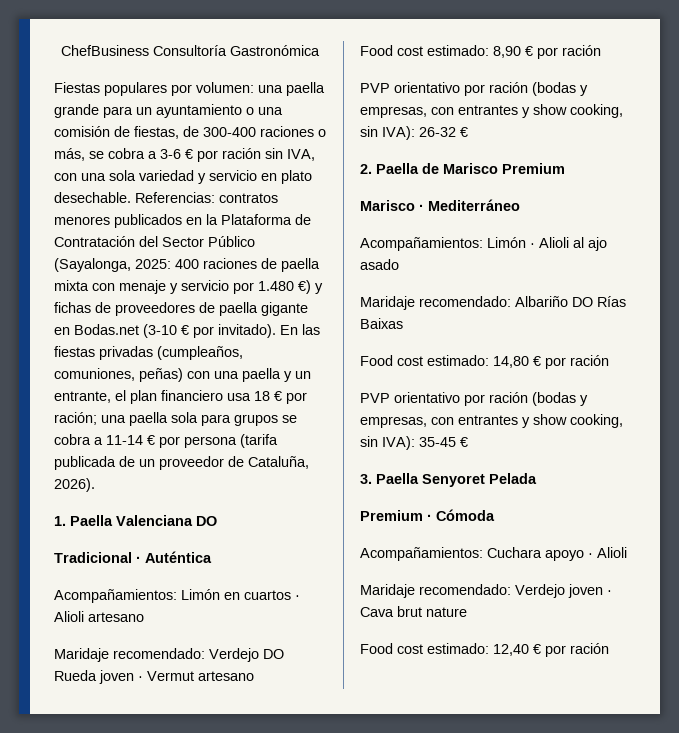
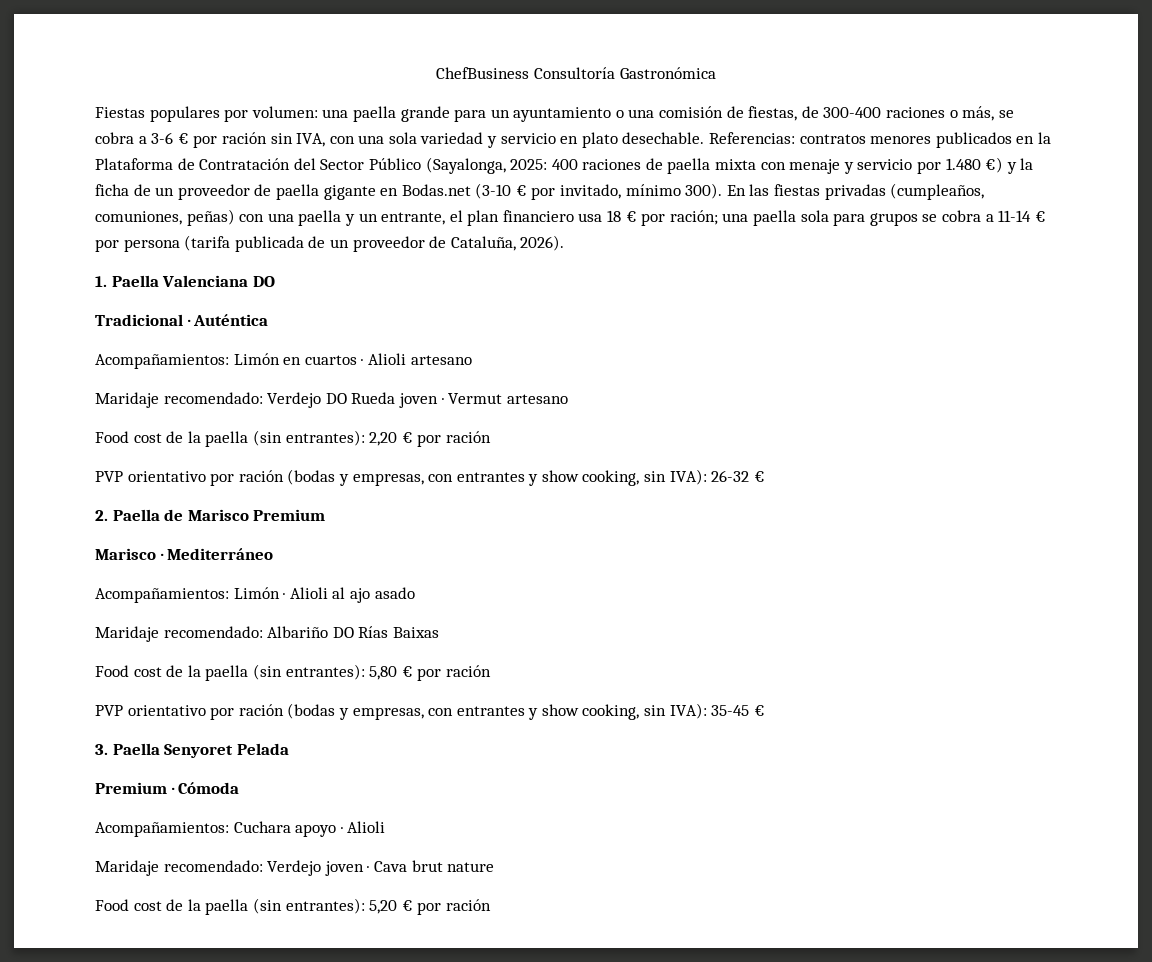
- Referencias: contratos menores publicados en la Plataforma de Contratación del Sector Público (Sayalonga, 2025: 400 raciones de paella mixta con menaje y servicio por 1.480 €) y fichas de proveedores de paella gigante en Bodas.net (3-10 € por invitado).
+ Referencias: contratos menores publicados en la Plataforma de Contratación del Sector Público (Sayalonga, 2025: 400 raciones de paella mixta con menaje y servicio por 1.480 €) y la ficha de un proveedor de paella gigante en Bodas.net (3-10 € por invitado, mínimo 300).
- Food cost estimado: 8,90 € por ración
+ Food cost de la paella (sin entrantes): 2,20 € por ración
- Food cost estimado: 14,80 € por ración
+ Food cost de la paella (sin entrantes): 5,80 € por ración
- Food cost estimado: 12,40 € por ración
+ Food cost de la paella (sin entrantes): 5,20 € por ración

